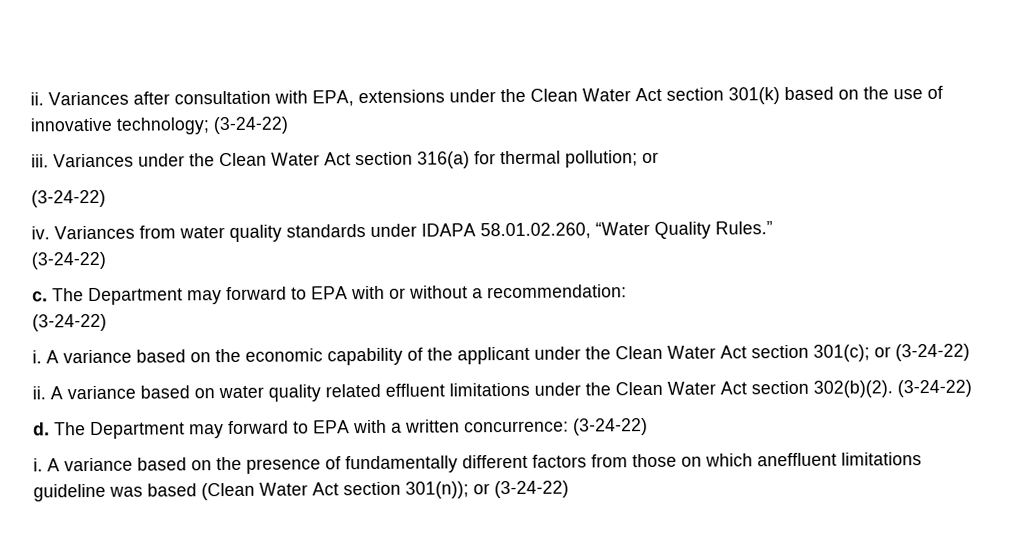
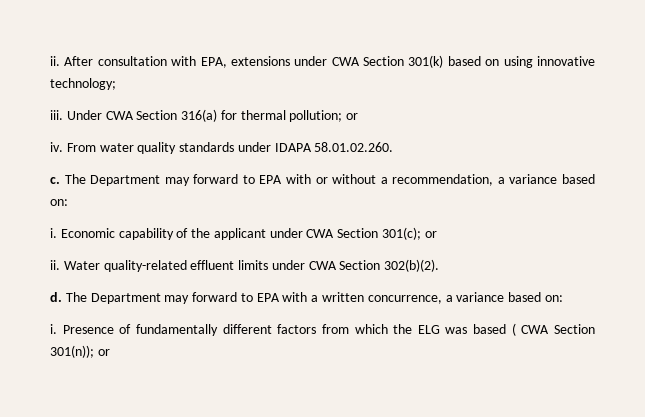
- ii. Variances after consultation with EPA, extensions under the Clean Water Act section 301(k) based on the use of innovative technology; (3-24-22)
+ ii. After consultation with EPA, extensions under CWA Section 301(k) based on using innovative technology;
- Variances under the Clean Water Act section 316(a) for thermal pollution; or
- (3-24-22)
+ Under CWA Section 316(a) for thermal pollution; or
- Variances from water quality standards under IDAPA 58.01.02.260, “Water Quality Rules.”
- (3-24-22)
+ From water quality standards under IDAPA 58.01.02.260.
- The Department may forward to EPA with or without a recommendation:
- (3-24-22)
- i. A variance based on the economic capability of the applicant under the Clean Water Act section 301(c); or (3-24-22)
- ii. A variance based on water quality related effluent limitations under the Clean Water Act section 302(b)(2). (3-24-22)
+ The Department may forward to EPA with or without a recommendation, a variance based on:
+ i. Economic capability of the applicant under CWA Section 301(c); or
+ ii. Water quality-related effluent limits under CWA Section 302(b)(2).
- The Department may forward to EPA with a written concurrence: (3-24-22)
- i. A variance based on the presence of fundamentally different factors from those on which aneffluent limitations guideline was based (Clean Water Act section 301(n)); or (3-24-22)
+ The Department may forward to EPA with a written concurrence, a variance based on:
+ i. Presence of fundamentally different factors from which the ELG was based ( CWA Section 301(n)); or

